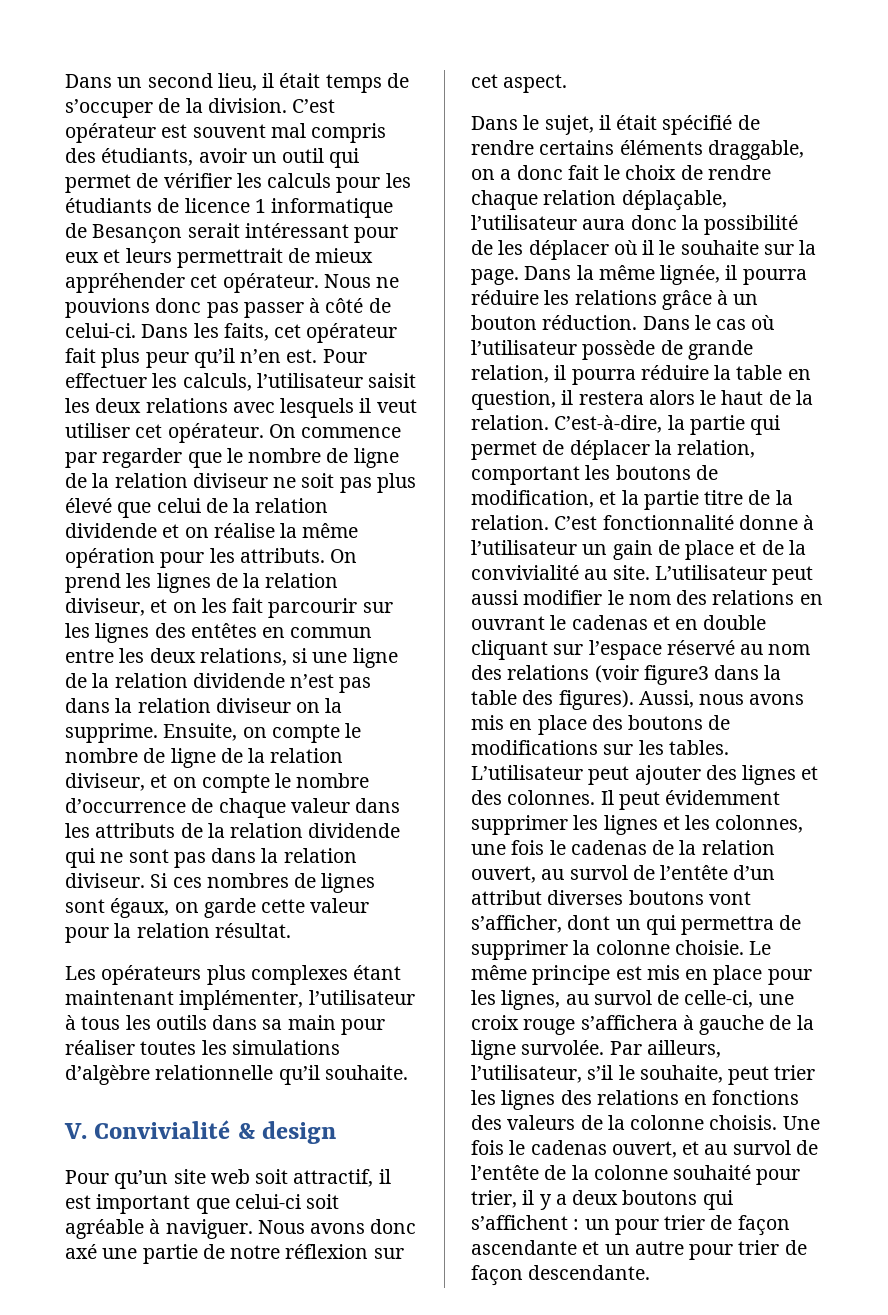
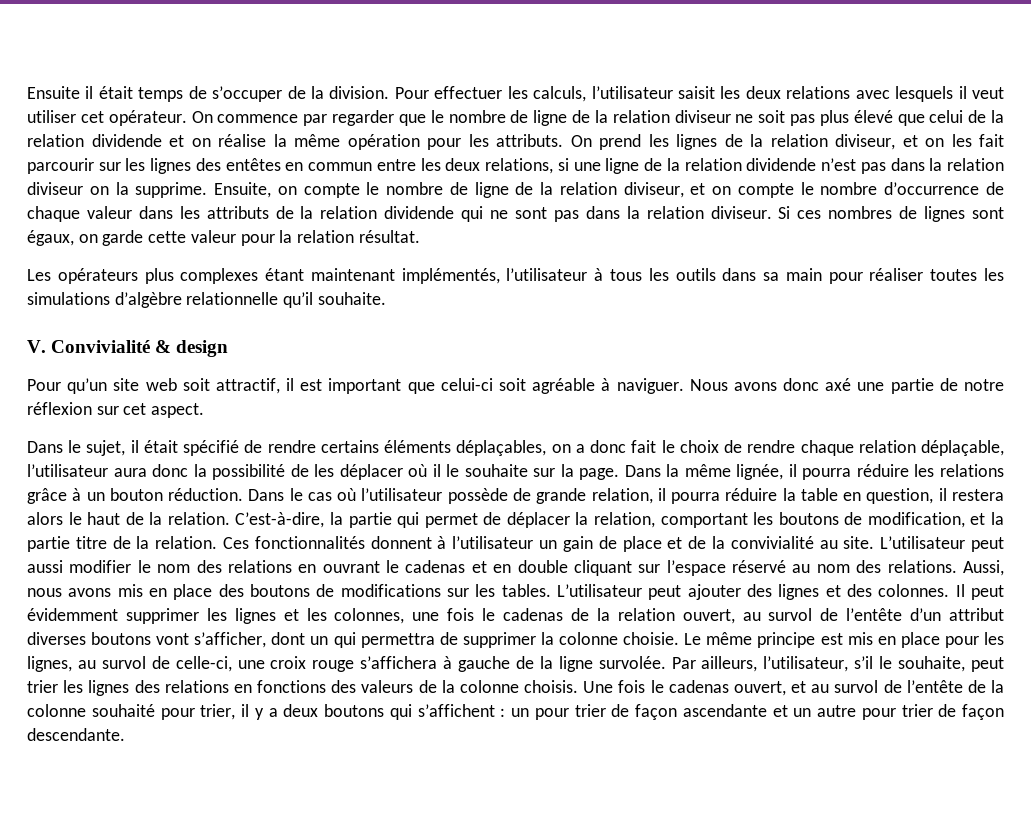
- Dans un second lieu, il était temps de s’occuper de la division.
+ Ensuite il était temps de s’occuper de la division.
- C’est opérateur est souvent mal compris des étudiants, avoir un outil qui permet de vérifier les calculs pour les étudiants de licence 1 informatique de Besançon serait intéressant pour eux et leurs permettrait de mieux appréhender cet opérateur. Nous ne pouvions donc pas passer à côté de celui-ci. Dans les faits, cet opérateur fait plus peur qu’il n’en est.
- Les opérateurs plus complexes étant maintenant implémenter, l’utilisateur à tous les outils dans sa main pour réaliser toutes les simulations d’algèbre relationnelle qu’il souhaite.
+ Les opérateurs plus complexes étant maintenant implémentés, l’utilisateur à tous les outils dans sa main pour réaliser toutes les simulations d’algèbre relationnelle qu’il souhaite.
- Dans le sujet, il était spécifié de rendre certains éléments draggable, on a donc fait le choix de rendre chaque relation déplaçable, l’utilisateur aura donc la possibilité de les déplacer où il le souhaite sur la page.
+ Dans le sujet, il était spécifié de rendre certains éléments déplaçables, on a donc fait le choix de rendre chaque relation déplaçable, l’utilisateur aura donc la possibilité de les déplacer où il le souhaite sur la page.
- C’est fonctionnalité donne à l’utilisateur un gain de place et de la convivialité au site.
+ Ces fonctionnalités donnent à l’utilisateur un gain de place et de la convivialité au site.
- L’utilisateur peut aussi modifier le nom des relations en ouvrant le cadenas et en double cliquant sur l’espace réservé au nom des relations (voir figure3 dans la table des figures).
+ L’utilisateur peut aussi modifier le nom des relations en ouvrant le cadenas et en double cliquant sur l’espace réservé au nom des relations.

